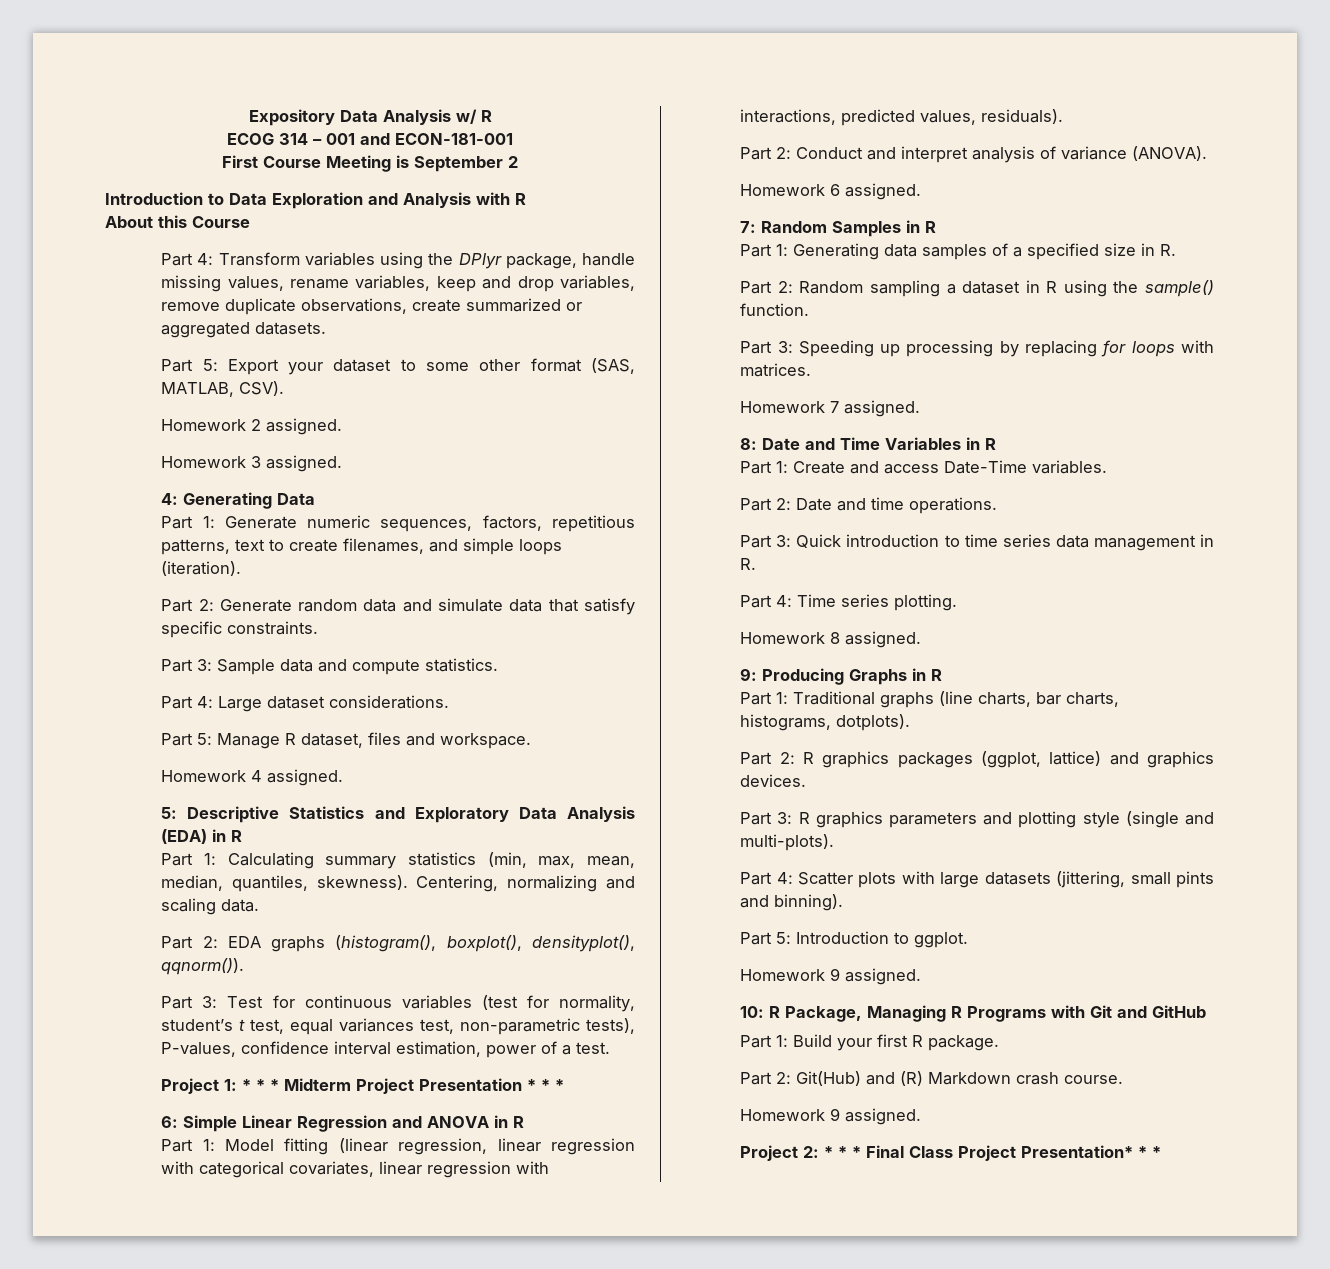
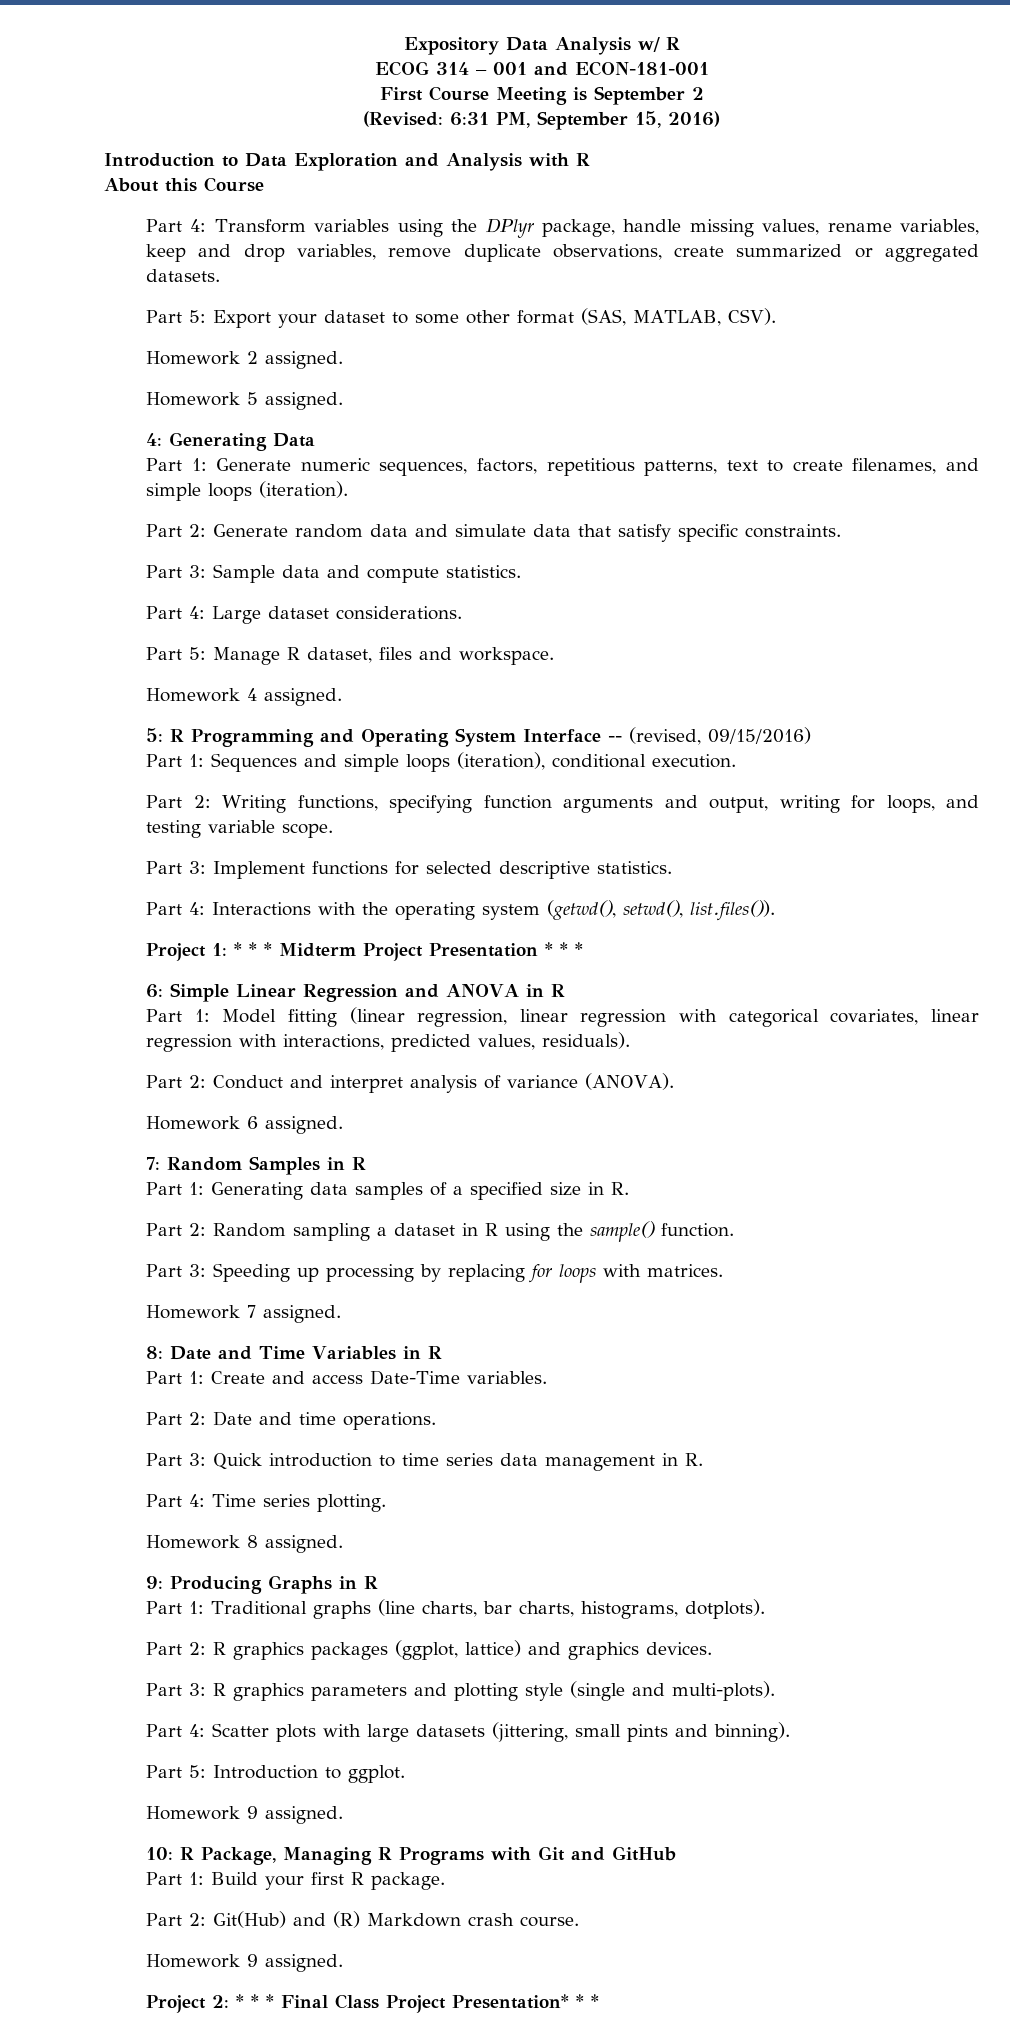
+ (Revised: 6:31 PM, September 15, 2016)
- Homework 3 assigned.
+ Homework 5 assigned.
- 5: Descriptive Statistics and Exploratory Data Analysis (EDA) in R
- Part 1: Calculating summary statistics (min, max, mean, median, quantiles, skewness). Centering, normalizing and scaling data.
- Part 2: EDA graphs (histogram(), boxplot(), densityplot(), qqnorm()).
- Part 3: Test for continuous variables (test for normality, student’s t test, equal variances test, non-parametric tests), P-values, confidence interval estimation, power of a test.
+ 5: R Programming and Operating System Interface -- (revised, 09/15/2016)
+ Part 1: Sequences and simple loops (iteration), conditional execution.
+ Part 2: Writing functions, specifying function arguments and output, writing for loops, and testing variable scope.
+ Part 3: Implement functions for selected descriptive statistics.
+ Part 4: Interactions with the operating system (getwd(), setwd(), list.files()).

